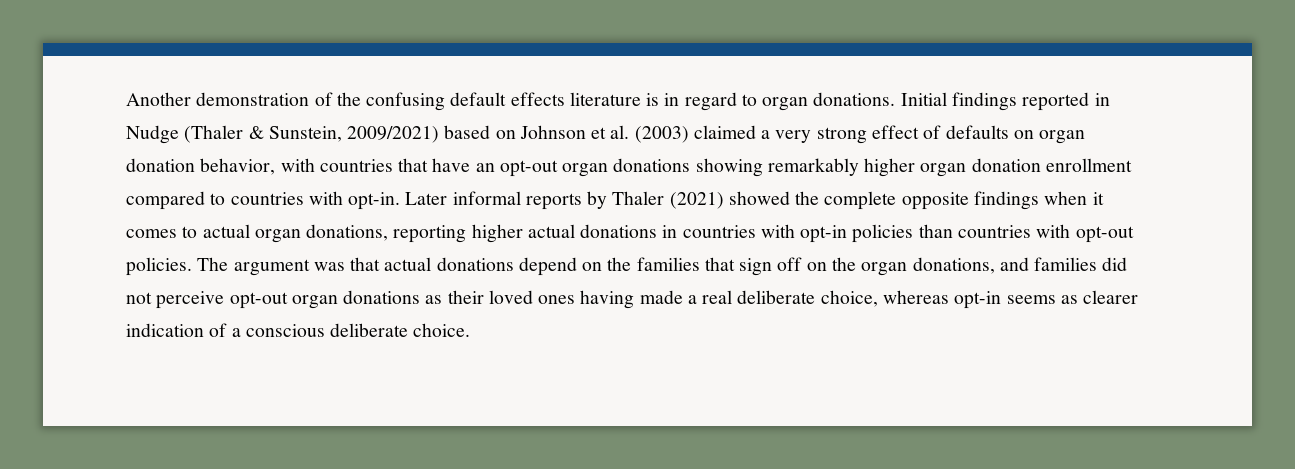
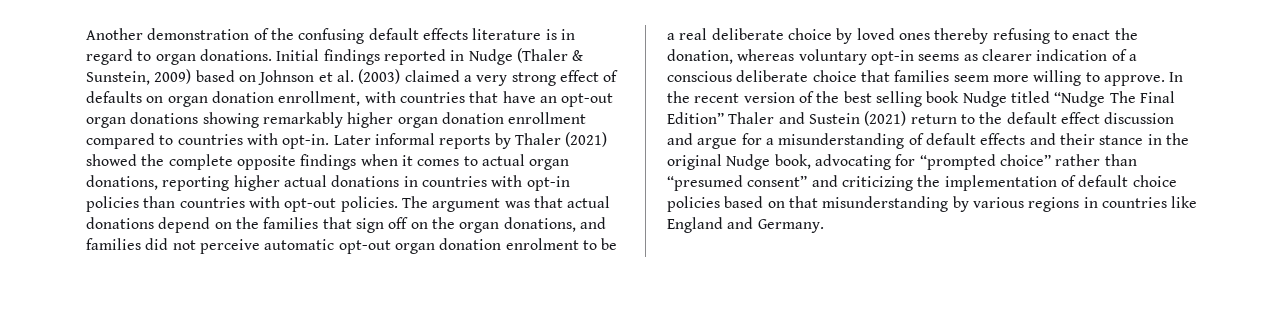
- Initial findings reported in Nudge (Thaler & Sunstein, 2009/2021) based on Johnson et al. (2003) claimed a very strong effect of defaults on organ donation behavior, with countries that have an opt-out organ donations showing remarkably higher organ donation enrollment compared to countries with opt-in.
+ Initial findings reported in Nudge (Thaler & Sunstein, 2009) based on Johnson et al. (2003) claimed a very strong effect of defaults on organ donation enrollment, with countries that have an opt-out organ donations showing remarkably higher organ donation enrollment compared to countries with opt-in.
- The argument was that actual donations depend on the families that sign off on the organ donations, and families did not perceive opt-out organ donations as their loved ones having made a real deliberate choice, whereas opt-in seems as clearer indication of a conscious deliberate choice.
+ The argument was that actual donations depend on the families that sign off on the organ donations, and families did not perceive automatic opt-out organ donation enrolment to be a real deliberate choice by loved ones thereby refusing to enact the donation, whereas voluntary opt-in seems as clearer indication of a conscious deliberate choice that families seem more willing to approve. In the recent version of the best selling book Nudge titled “Nudge The Final Edition” Thaler and Sustein (2021) return to the default effect discussion and argue for a misunderstanding of default effects and their stance in the original Nudge book, advocating for “prompted choice” rather than “presumed consent” and criticizing the implementation of default choice policies based on that misunderstanding by various regions in countries like England and Germany.

